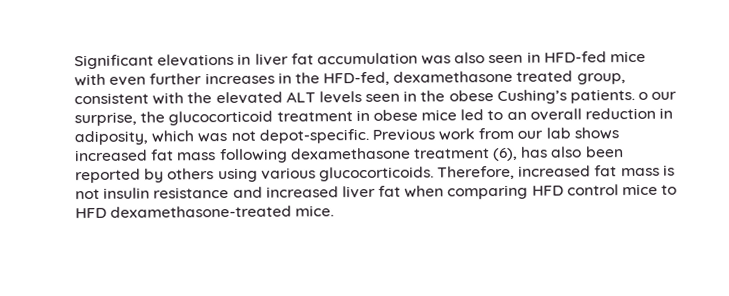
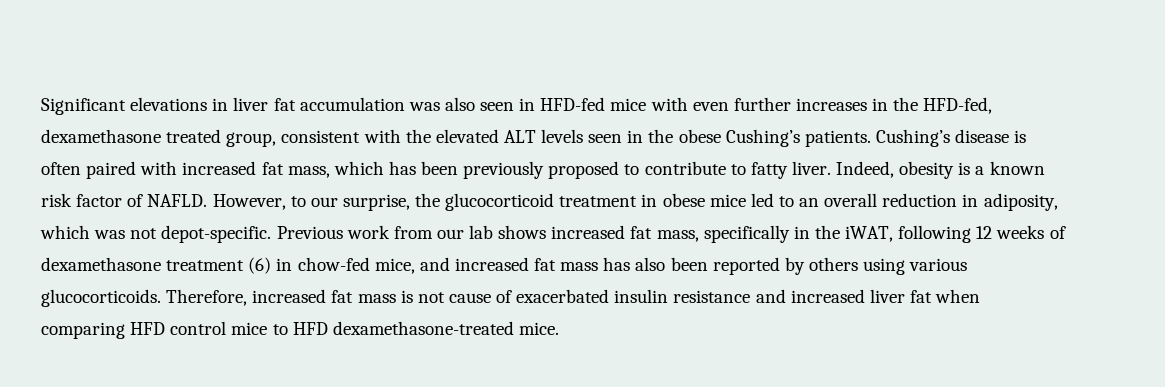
- Significant elevations in liver fat accumulation was also seen in HFD-fed mice with even further increases in the HFD-fed, dexamethasone treated group, consistent with the elevated ALT levels seen in the obese Cushing’s patients. o our surprise, the glucocorticoid treatment in obese mice led to an overall reduction in adiposity, which was not depot-specific.
+ Significant elevations in liver fat accumulation was also seen in HFD-fed mice with even further increases in the HFD-fed, dexamethasone treated group, consistent with the elevated ALT levels seen in the obese Cushing’s patients. Cushing’s disease is often paired with increased fat mass, which has been previously proposed to contribute to fatty liver. Indeed, obesity is a known risk factor of NAFLD. However, to our surprise, the glucocorticoid treatment in obese mice led to an overall reduction in adiposity, which was not depot-specific.
- Previous work from our lab shows increased fat mass following dexamethasone treatment (6), has also been reported by others using various glucocorticoids.
+ Previous work from our lab shows increased fat mass, specifically in the iWAT, following 12 weeks of dexamethasone treatment (6) in chow-fed mice, and increased fat mass has also been reported by others using various glucocorticoids.
- Therefore, increased fat mass is not insulin resistance and increased liver fat when comparing HFD control mice to HFD dexamethasone-treated mice.
+ Therefore, increased fat mass is not cause of exacerbated insulin resistance and increased liver fat when comparing HFD control mice to HFD dexamethasone-treated mice.

